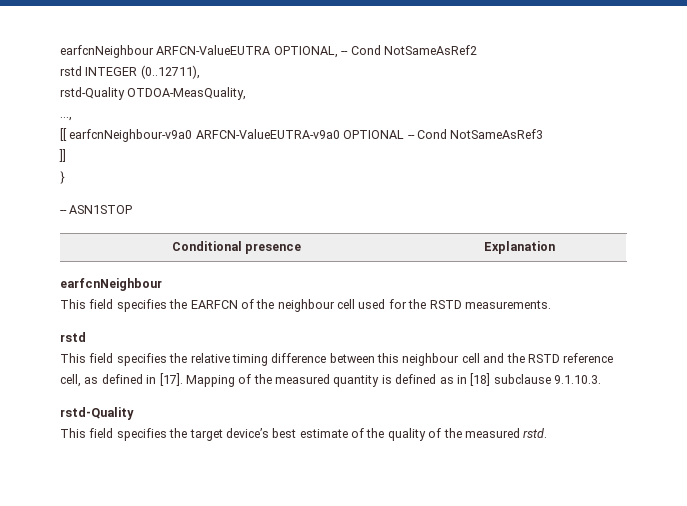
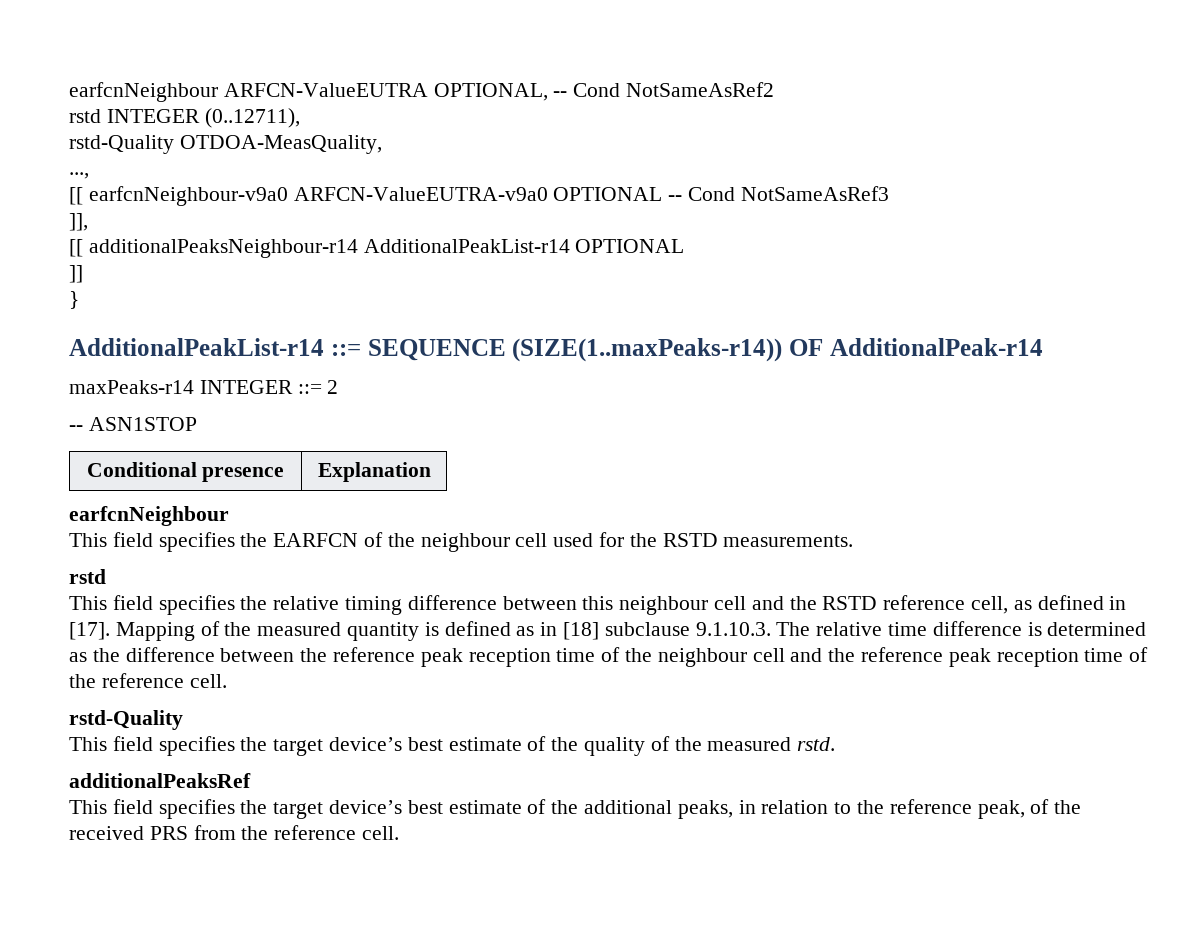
+ ]],
+ [[ additionalPeaksNeighbour-r14 AdditionalPeakList-r14 OPTIONAL
  ]]
  }
+ AdditionalPeakList-r14 ::= SEQUENCE (SIZE(1..maxPeaks-r14)) OF AdditionalPeak-r14
+ maxPeaks-r14 INTEGER ::= 2
- Mapping of the measured quantity is defined as in [18] subclause 9.1.10.3.
+ Mapping of the measured quantity is defined as in [18] subclause 9.1.10.3. The relative time difference is determined as the difference between the reference peak reception time of the neighbour cell and the reference peak reception time of the reference cell.
+ additionalPeaksRef
+ This field specifies the target device’s best estimate of the additional peaks, in relation to the reference peak, of the received PRS from the reference cell.

